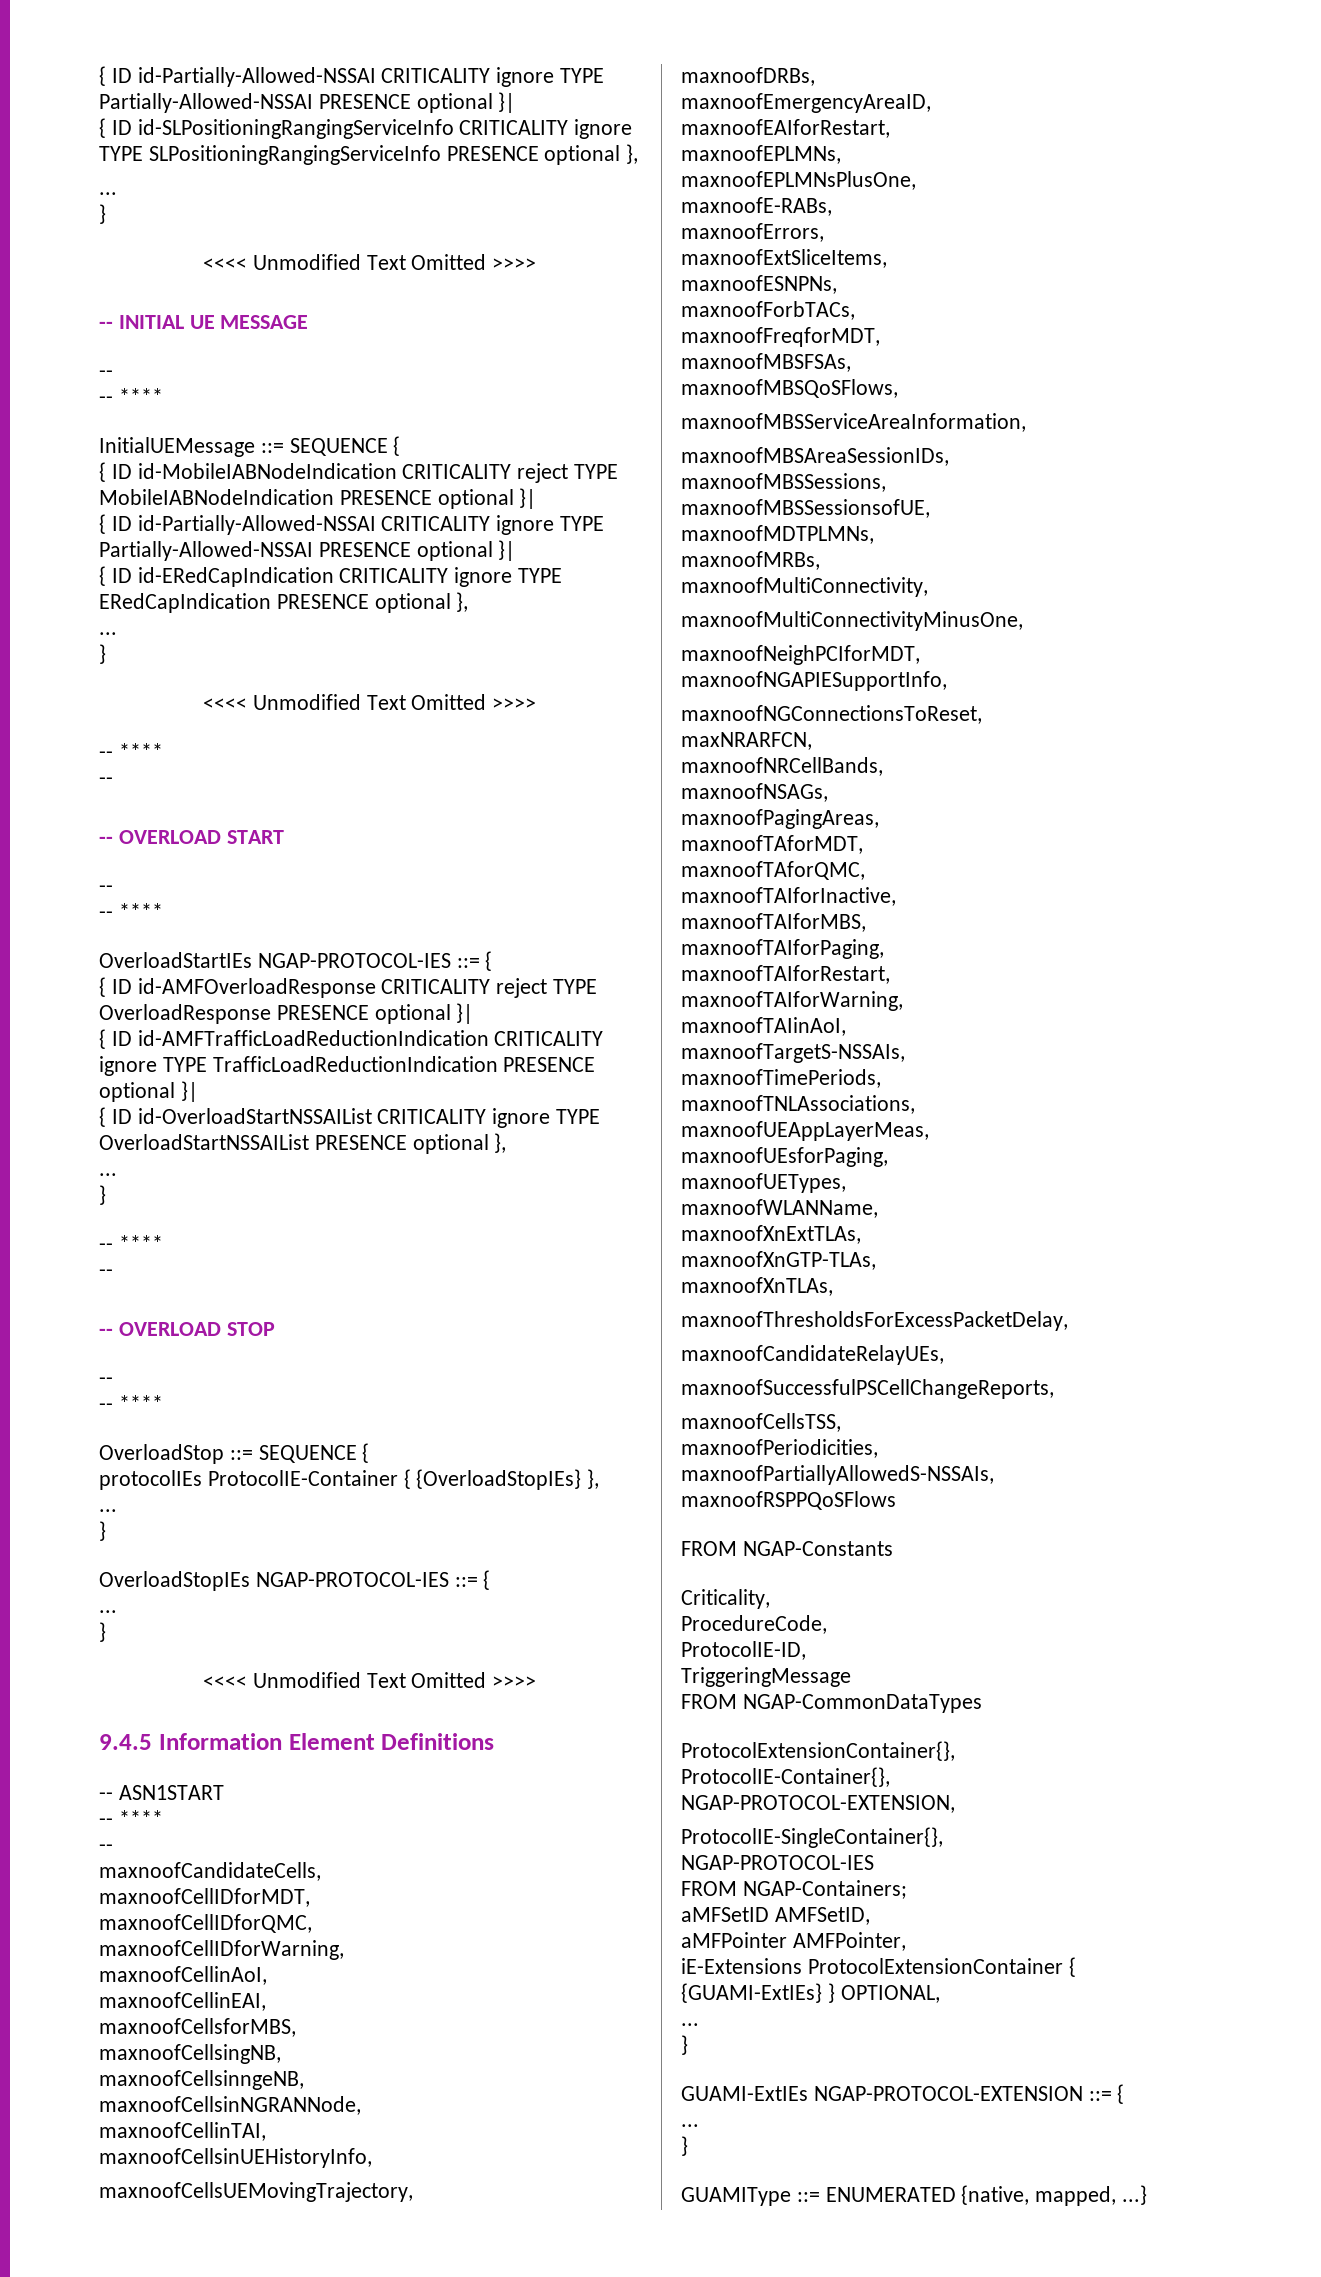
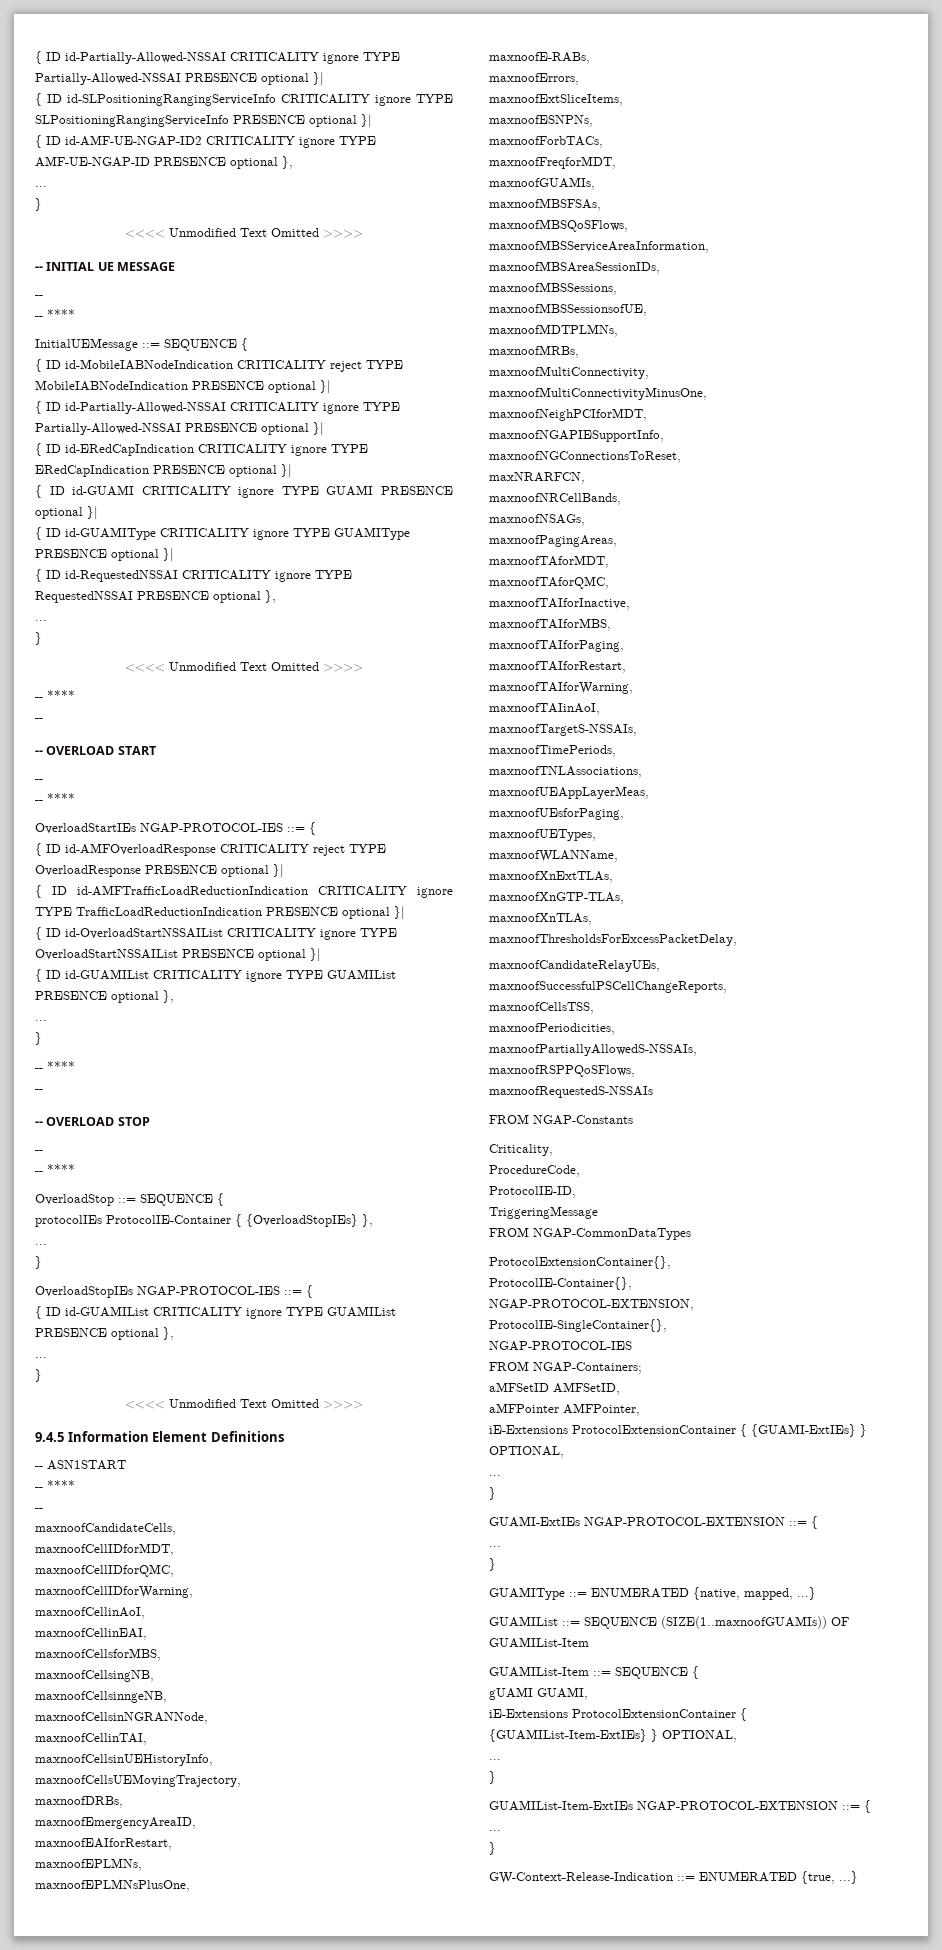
- { ID id-SLPositioningRangingServiceInfo CRITICALITY ignore TYPE SLPositioningRangingServiceInfo PRESENCE optional },
+ { ID id-SLPositioningRangingServiceInfo CRITICALITY ignore TYPE SLPositioningRangingServiceInfo PRESENCE optional }|
+ { ID id-AMF-UE-NGAP-ID2 CRITICALITY ignore TYPE AMF-UE-NGAP-ID PRESENCE optional },
- { ID id-ERedCapIndication CRITICALITY ignore TYPE ERedCapIndication PRESENCE optional },
+ { ID id-ERedCapIndication CRITICALITY ignore TYPE ERedCapIndication PRESENCE optional }|
+ { ID id-GUAMI CRITICALITY ignore TYPE GUAMI PRESENCE optional }|
+ { ID id-GUAMIType CRITICALITY ignore TYPE GUAMIType PRESENCE optional }|
+ { ID id-RequestedNSSAI CRITICALITY ignore TYPE RequestedNSSAI PRESENCE optional },
- { ID id-OverloadStartNSSAIList CRITICALITY ignore TYPE OverloadStartNSSAIList PRESENCE optional },
+ { ID id-OverloadStartNSSAIList CRITICALITY ignore TYPE OverloadStartNSSAIList PRESENCE optional }|
+ { ID id-GUAMIList CRITICALITY ignore TYPE GUAMIList PRESENCE optional },
  OverloadStopIEs NGAP-PROTOCOL-IES ::= {
+ { ID id-GUAMIList CRITICALITY ignore TYPE GUAMIList PRESENCE optional },
+ maxnoofGUAMIs,
- maxnoofRSPPQoSFlows
+ maxnoofRSPPQoSFlows,
+ maxnoofRequestedS-NSSAIs
+ GUAMIList ::= SEQUENCE (SIZE(1..maxnoofGUAMIs)) OF GUAMIList-Item
+ GUAMIList-Item ::= SEQUENCE {
+ gUAMI GUAMI,
+ iE-Extensions ProtocolExtensionContainer { {GUAMIList-Item-ExtIEs} } OPTIONAL,
+ ...
+ }
+ GUAMIList-Item-ExtIEs NGAP-PROTOCOL-EXTENSION ::= {
+ ...
+ }
+ GW-Context-Release-Indication ::= ENUMERATED {true, ...}

